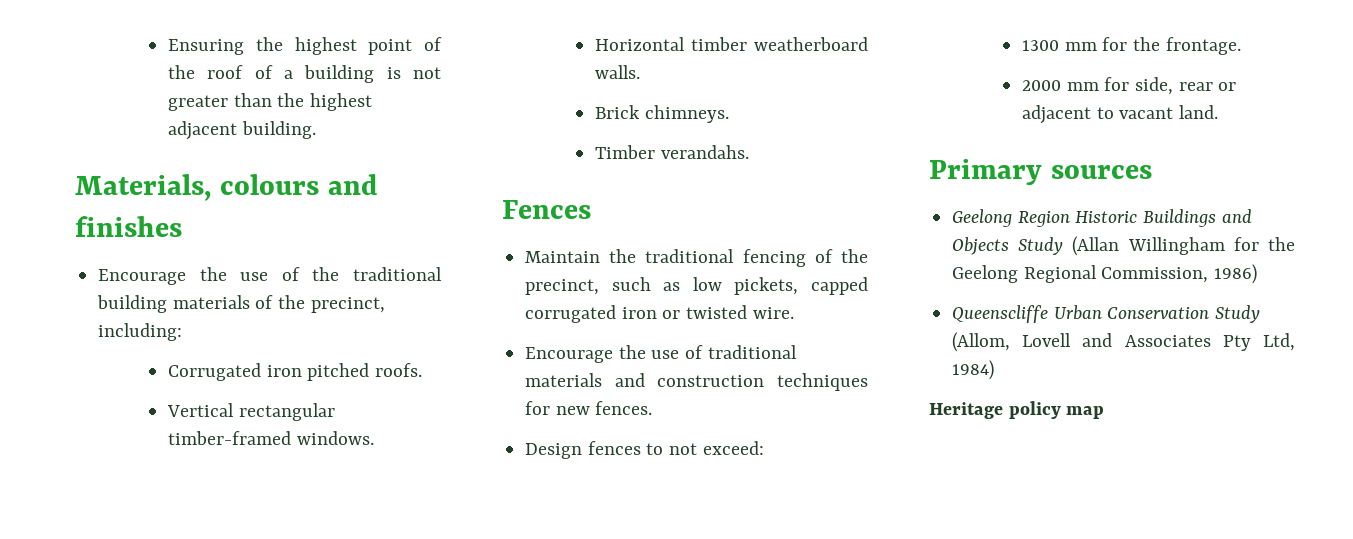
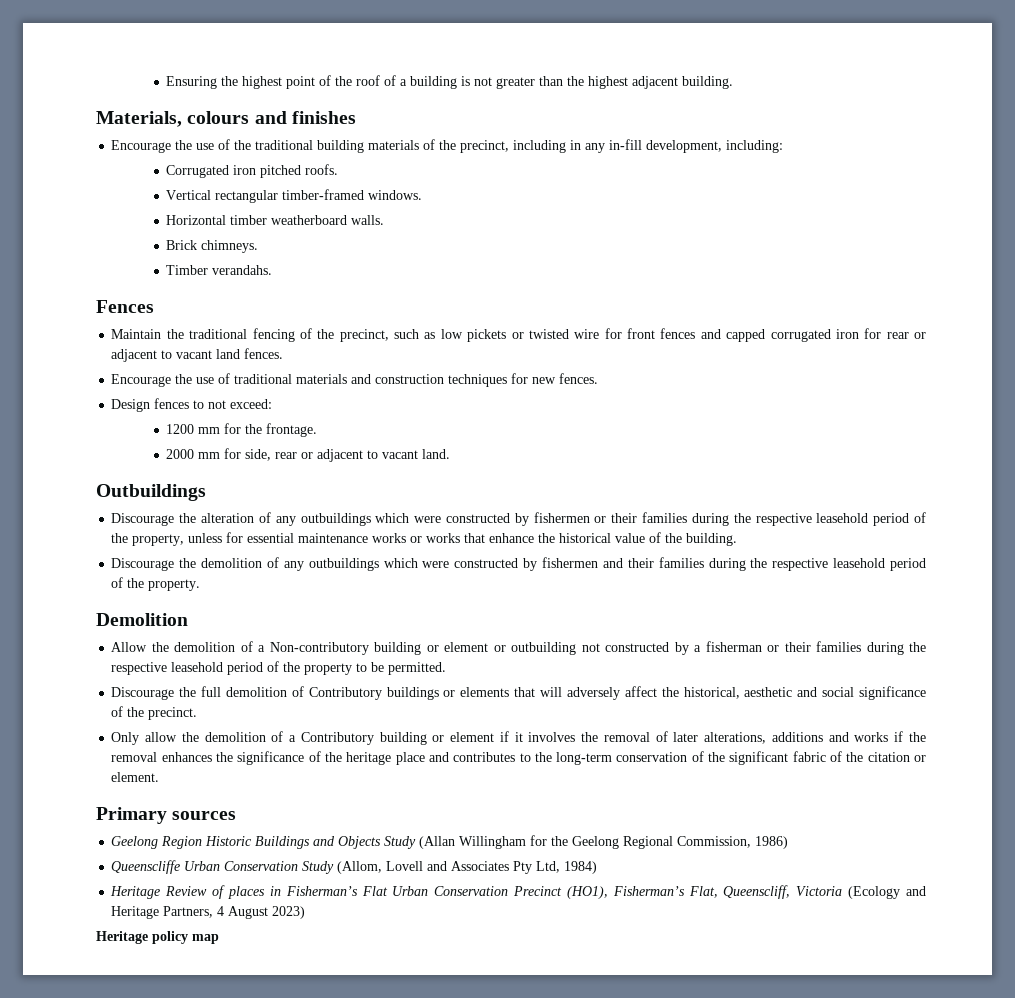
- Encourage the use of the traditional building materials of the precinct, including:
+ Encourage the use of the traditional building materials of the precinct, including in any in-fill development, including:
- Maintain the traditional fencing of the precinct, such as low pickets, capped corrugated iron or twisted wire.
+ Maintain the traditional fencing of the precinct, such as low pickets or twisted wire for front fences and capped corrugated iron for rear or adjacent to vacant land fences.
- 1300 mm for the frontage.
+ 1200 mm for the frontage.
+ Outbuildings
+ Discourage the alteration of any outbuildings which were constructed by fishermen or their families during the respective leasehold period of the property, unless for essential maintenance works or works that enhance the historical value of the building.
+ Discourage the demolition of any outbuildings which were constructed by fishermen and their families during the respective leasehold period of the property.
+ Demolition
+ Allow the demolition of a Non-contributory building or element or outbuilding not constructed by a fisherman or their families during the respective leasehold period of the property to be permitted.
+ Discourage the full demolition of Contributory buildings or elements that will adversely affect the historical, aesthetic and social significance of the precinct.
+ Only allow the demolition of a Contributory building or element if it involves the removal of later alterations, additions and works if the removal enhances the significance of the heritage place and contributes to the long-term conservation of the significant fabric of the citation or element.
+ Heritage Review of places in Fisherman’s Flat Urban Conservation Precinct (HO1), Fisherman’s Flat, Queenscliff, Victoria (Ecology and Heritage Partners, 4 August 2023)

